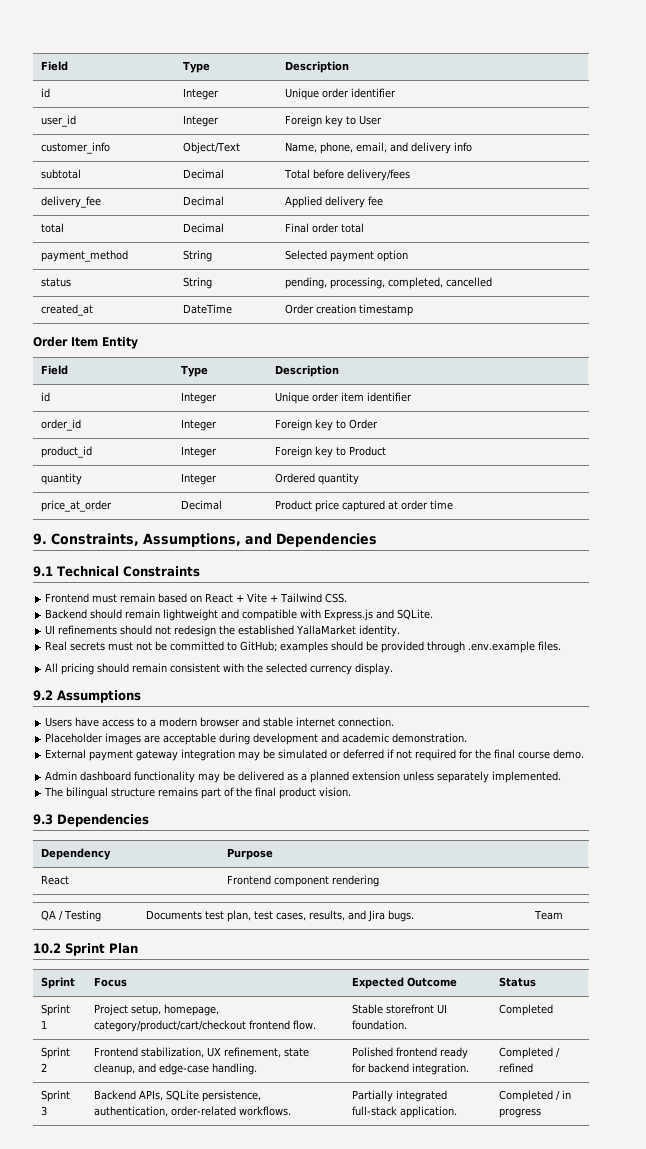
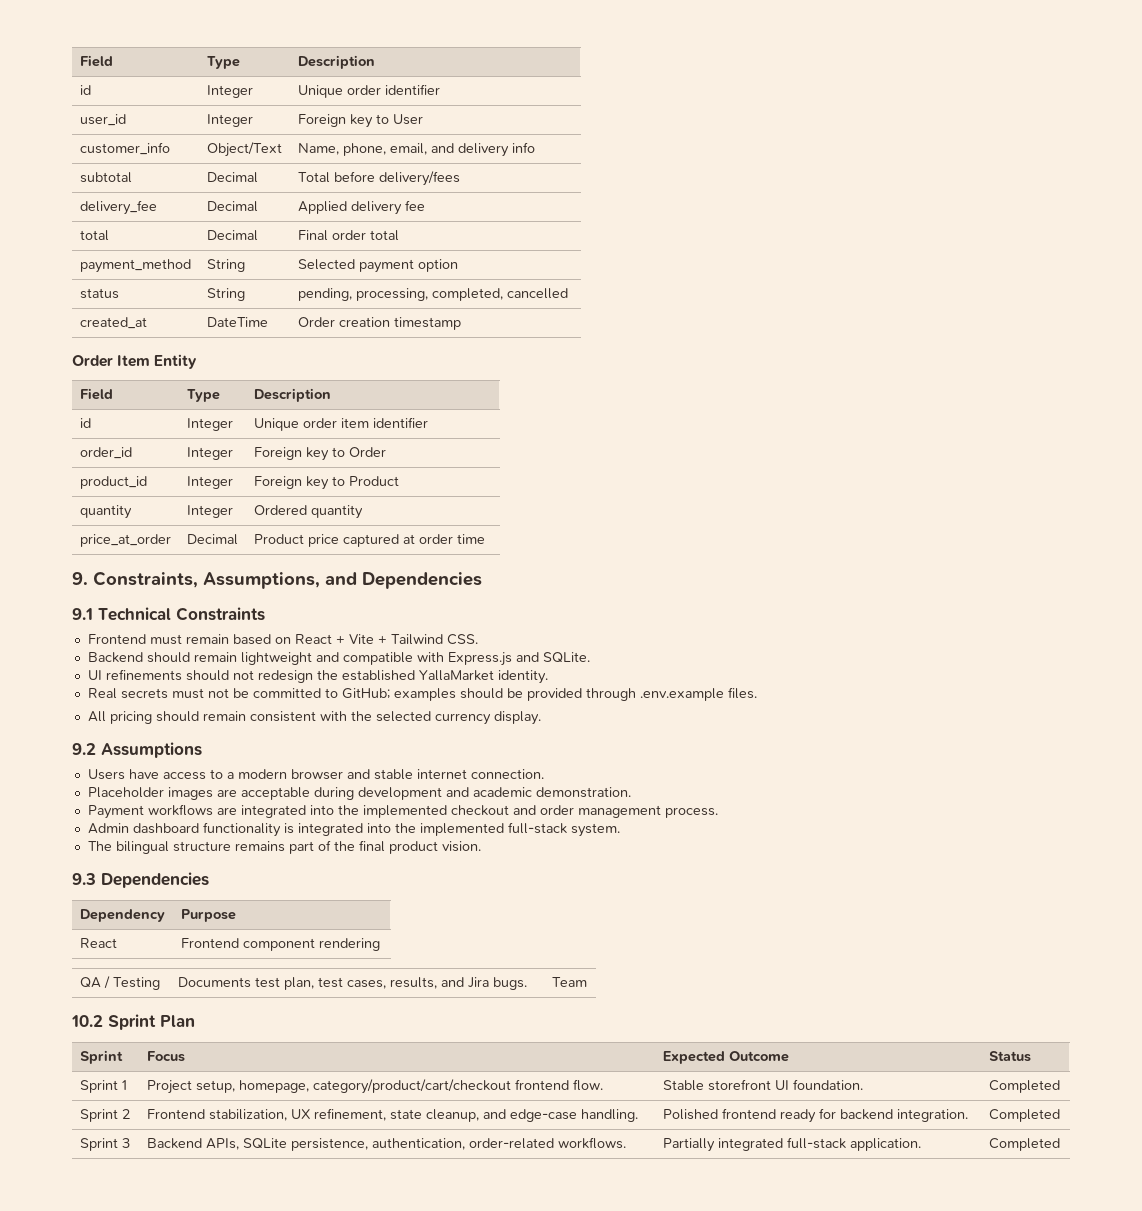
- External payment gateway integration may be simulated or deferred if not required for the final course demo.
- Admin dashboard functionality may be delivered as a planned extension unless separately implemented.
+ Payment workflows are integrated into the implemented checkout and order management process.
+ Admin dashboard functionality is integrated into the implemented full-stack system.
- Sprint 2 | Frontend stabilization, UX refinement, state cleanup, and edge-case handling. | Polished frontend ready for backend integration. | Completed / refined
+ Sprint 2 | Frontend stabilization, UX refinement, state cleanup, and edge-case handling. | Polished frontend ready for backend integration. | Completed
- Sprint 3 | Backend APIs, SQLite persistence, authentication, order-related workflows. | Partially integrated full-stack application. | Completed / in progress
+ Sprint 3 | Backend APIs, SQLite persistence, authentication, order-related workflows. | Partially integrated full-stack application. | Completed

